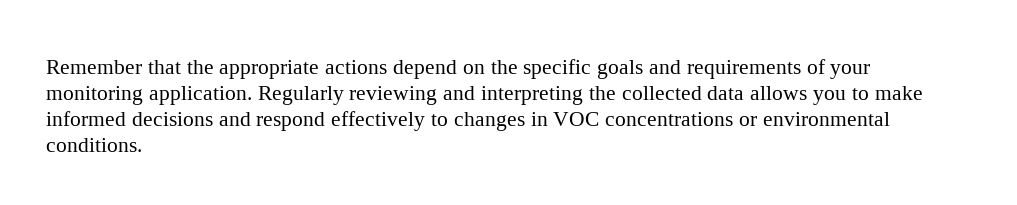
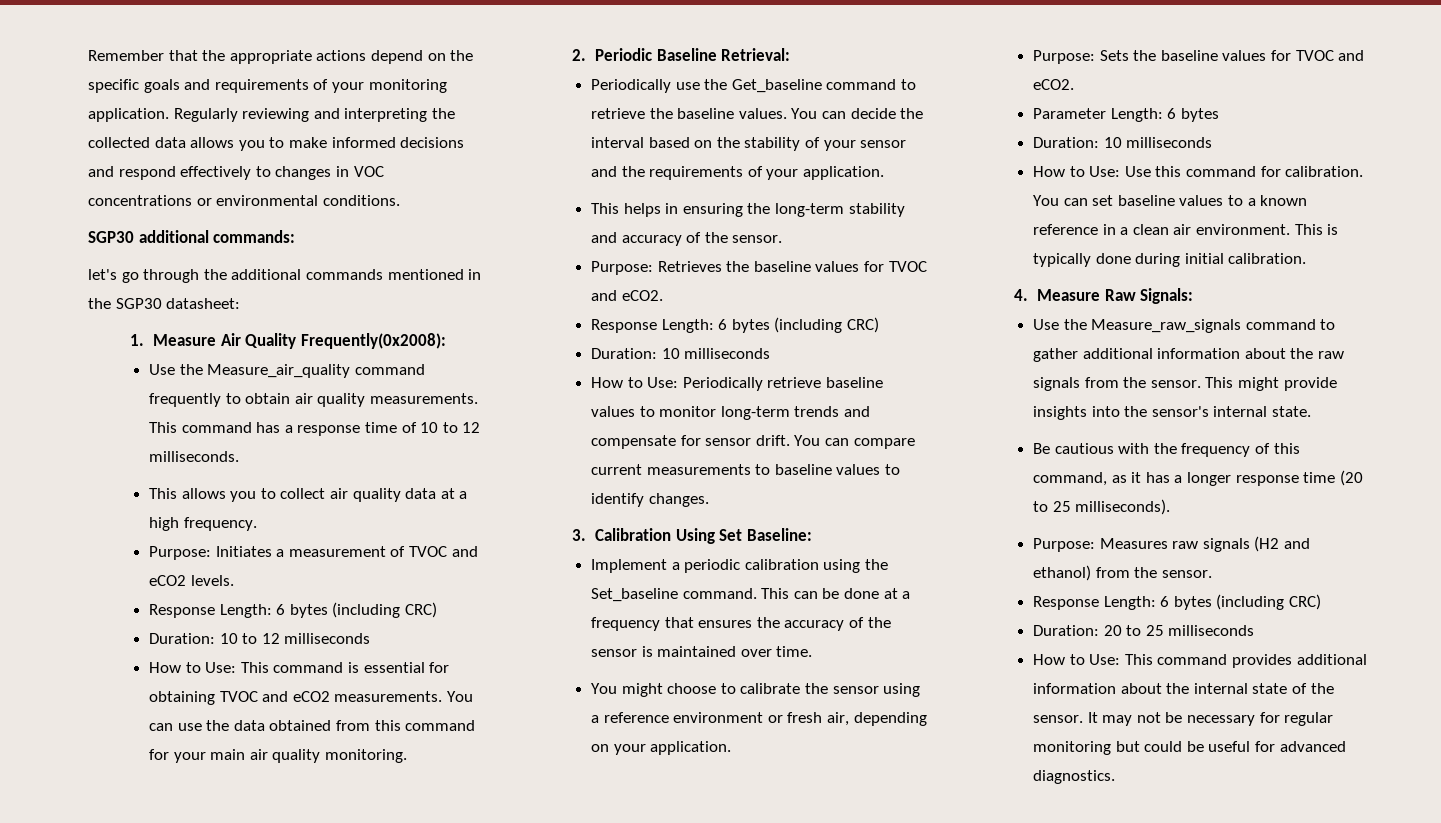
+ SGP30 additional commands:
+ let's go through the additional commands mentioned in the SGP30 datasheet:
+ 1. Measure Air Quality Frequently(0x2008):
+ Use the Measure_air_quality command frequently to obtain air quality measurements. This command has a response time of 10 to 12 milliseconds.
+ This allows you to collect air quality data at a high frequency.
+ Purpose: Initiates a measurement of TVOC and eCO2 levels.
+ Response Length: 6 bytes (including CRC)
+ Duration: 10 to 12 milliseconds
+ How to Use: This command is essential for obtaining TVOC and eCO2 measurements. You can use the data obtained from this command for your main air quality monitoring.
+ 2. Periodic Baseline Retrieval:
+ Periodically use the Get_baseline command to retrieve the baseline values. You can decide the interval based on the stability of your sensor and the requirements of your application.
+ This helps in ensuring the long-term stability and accuracy of the sensor.
+ Purpose: Retrieves the baseline values for TVOC and eCO2.
+ Response Length: 6 bytes (including CRC)
+ Duration: 10 milliseconds
+ How to Use: Periodically retrieve baseline values to monitor long-term trends and compensate for sensor drift. You can compare current measurements to baseline values to identify changes.
+ 3. Calibration Using Set Baseline:
+ Implement a periodic calibration using the Set_baseline command. This can be done at a frequency that ensures the accuracy of the sensor is maintained over time.
+ You might choose to calibrate the sensor using a reference environment or fresh air, depending on your application.
+ Purpose: Sets the baseline values for TVOC and eCO2.
+ Parameter Length: 6 bytes
+ Duration: 10 milliseconds
+ How to Use: Use this command for calibration. You can set baseline values to a known reference in a clean air environment. This is typically done during initial calibration.
+ 4. Measure Raw Signals:
+ Use the Measure_raw_signals command to gather additional information about the raw signals from the sensor. This might provide insights into the sensor's internal state.
+ Be cautious with the frequency of this command, as it has a longer response time (20 to 25 milliseconds).
+ Purpose: Measures raw signals (H2 and ethanol) from the sensor.
+ Response Length: 6 bytes (including CRC)
+ Duration: 20 to 25 milliseconds
+ How to Use: This command provides additional information about the internal state of the sensor. It may not be necessary for regular monitoring but could be useful for advanced diagnostics.

